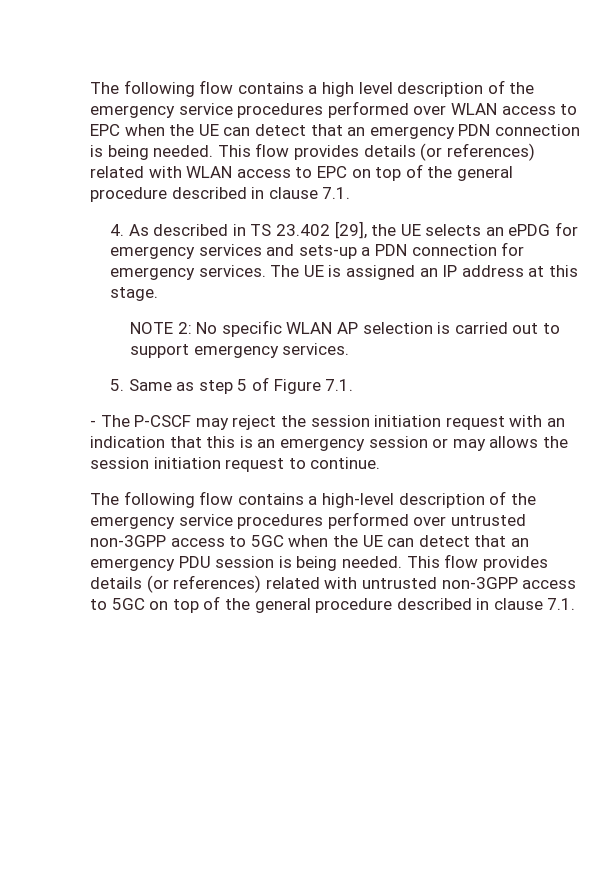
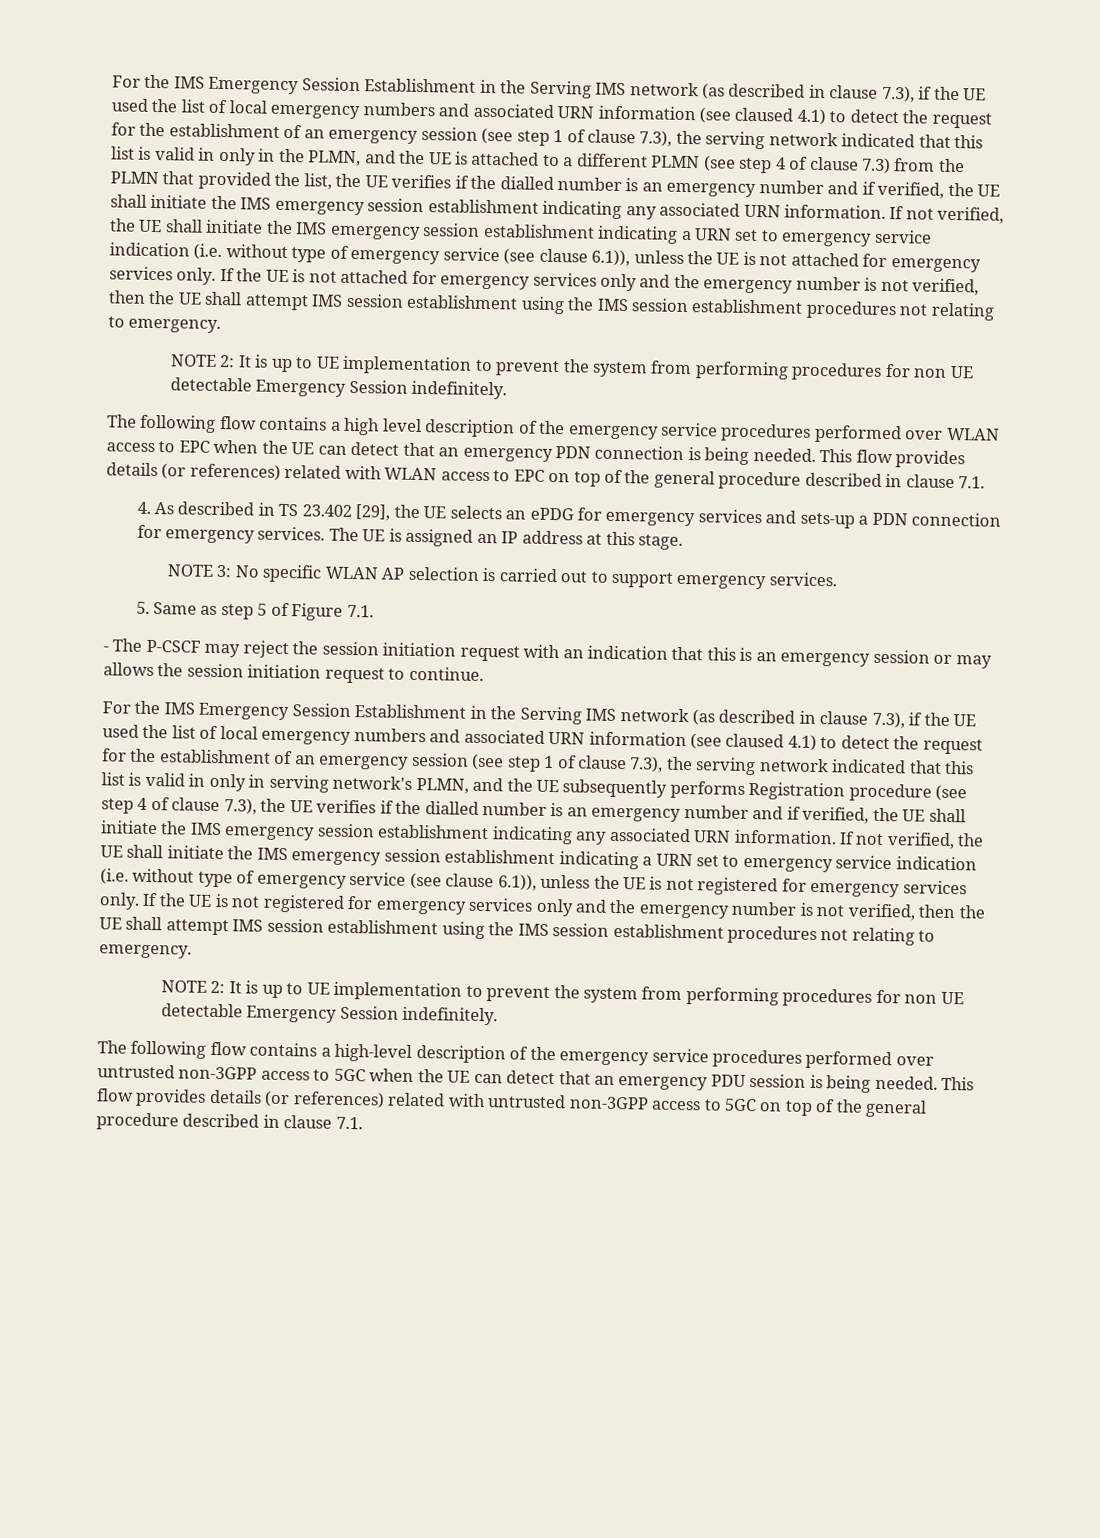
+ For the IMS Emergency Session Establishment in the Serving IMS network (as described in clause 7.3), if the UE used the list of local emergency numbers and associated URN information (see claused 4.1) to detect the request for the establishment of an emergency session (see step 1 of clause 7.3), the serving network indicated that this list is valid in only in the PLMN, and the UE is attached to a different PLMN (see step 4 of clause 7.3) from the PLMN that provided the list, the UE verifies if the dialled number is an emergency number and if verified, the UE shall initiate the IMS emergency session establishment indicating any associated URN information. If not verified, the UE shall initiate the IMS emergency session establishment indicating a URN set to emergency service indication (i.e. without type of emergency service (see clause 6.1)), unless the UE is not attached for emergency services only. If the UE is not attached for emergency services only and the emergency number is not verified, then the UE shall attempt IMS session establishment using the IMS session establishment procedures not relating to emergency.
+ NOTE 2: It is up to UE implementation to prevent the system from performing procedures for non UE detectable Emergency Session indefinitely.
- NOTE 2: No specific WLAN AP selection is carried out to support emergency services.
+ NOTE 3: No specific WLAN AP selection is carried out to support emergency services.
+ For the IMS Emergency Session Establishment in the Serving IMS network (as described in clause 7.3), if the UE used the list of local emergency numbers and associated URN information (see claused 4.1) to detect the request for the establishment of an emergency session (see step 1 of clause 7.3), the serving network indicated that this list is valid in only in serving network's PLMN, and the UE subsequently performs Registration procedure (see step 4 of clause 7.3), the UE verifies if the dialled number is an emergency number and if verified, the UE shall initiate the IMS emergency session establishment indicating any associated URN information. If not verified, the UE shall initiate the IMS emergency session establishment indicating a URN set to emergency service indication (i.e. without type of emergency service (see clause 6.1)), unless the UE is not registered for emergency services only. If the UE is not registered for emergency services only and the emergency number is not verified, then the UE shall attempt IMS session establishment using the IMS session establishment procedures not relating to emergency.
+ NOTE 2: It is up to UE implementation to prevent the system from performing procedures for non UE detectable Emergency Session indefinitely.

